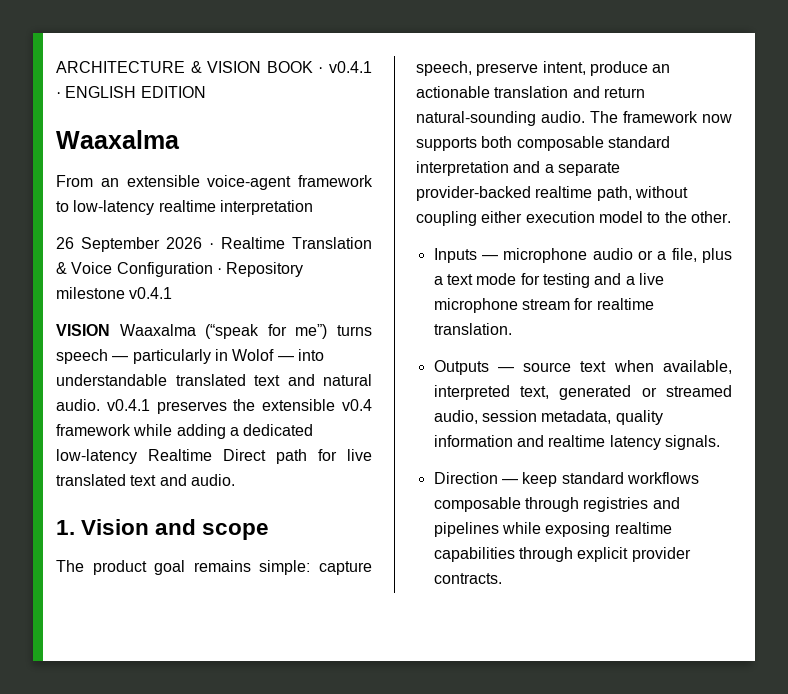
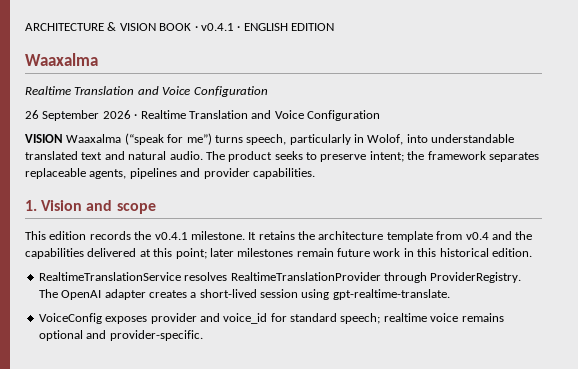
  ARCHITECTURE & VISION BOOK · v0.4.1 · ENGLISH EDITION
  Waaxalma
- From an extensible voice-agent framework to low-latency realtime interpretation
+ Realtime Translation and Voice Configuration
- 26 September 2026 · Realtime Translation & Voice Configuration · Repository milestone v0.4.1
+ 26 September 2026 · Realtime Translation and Voice Configuration
- VISION Waaxalma (“speak for me”) turns speech — particularly in Wolof — into understandable translated text and natural audio. v0.4.1 preserves the extensible v0.4 framework while adding a dedicated low-latency Realtime Direct path for live translated text and audio.
+ VISION Waaxalma (“speak for me”) turns speech, particularly in Wolof, into understandable translated text and natural audio. The product seeks to preserve intent; the framework separates replaceable agents, pipelines and provider capabilities.
  1. Vision and scope
- The product goal remains simple: capture speech, preserve intent, produce an actionable translation and return natural-sounding audio. The framework now supports both composable standard interpretation and a separate provider-backed realtime path, without coupling either execution model to the other.
- Inputs — microphone audio or a file, plus a text mode for testing and a live microphone stream for realtime translation.
- Outputs — source text when available, interpreted text, generated or streamed audio, session metadata, quality information and realtime latency signals.
- Direction — keep standard workflows composable through registries and pipelines while exposing realtime capabilities through explicit provider contracts.
+ This edition records the v0.4.1 milestone. It retains the architecture template from v0.4 and the capabilities delivered at this point; later milestones remain future work in this historical edition.
+ RealtimeTranslationService resolves RealtimeTranslationProvider through ProviderRegistry. The OpenAI adapter creates a short-lived session using gpt-realtime-translate.
+ VoiceConfig exposes provider and voice_id for standard speech; realtime voice remains optional and provider-specific.

